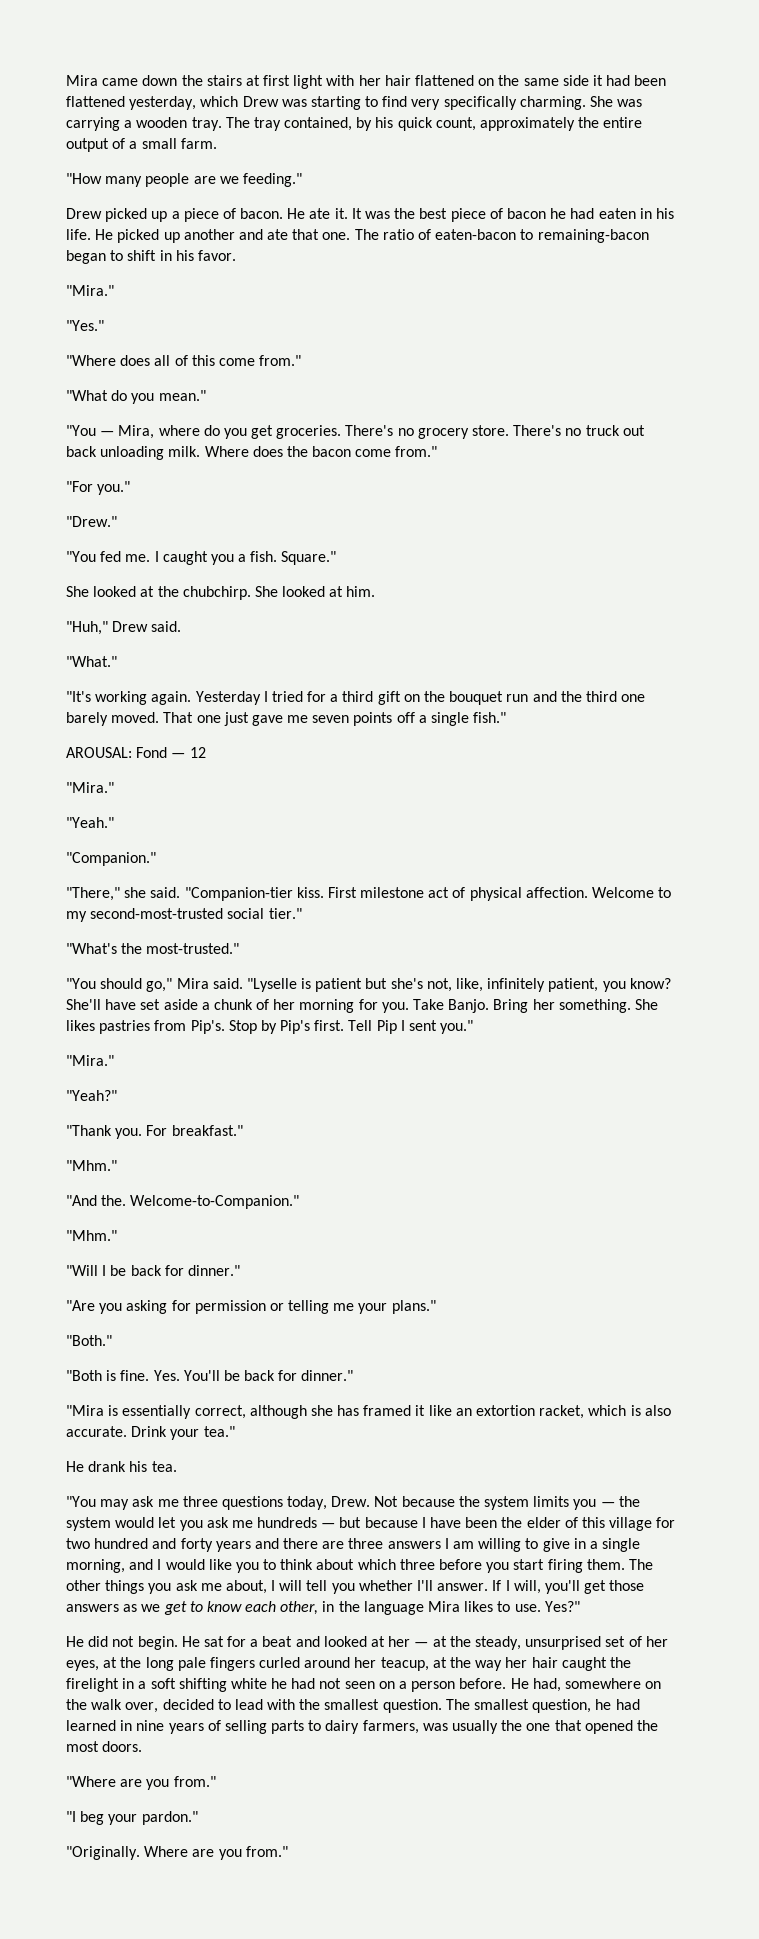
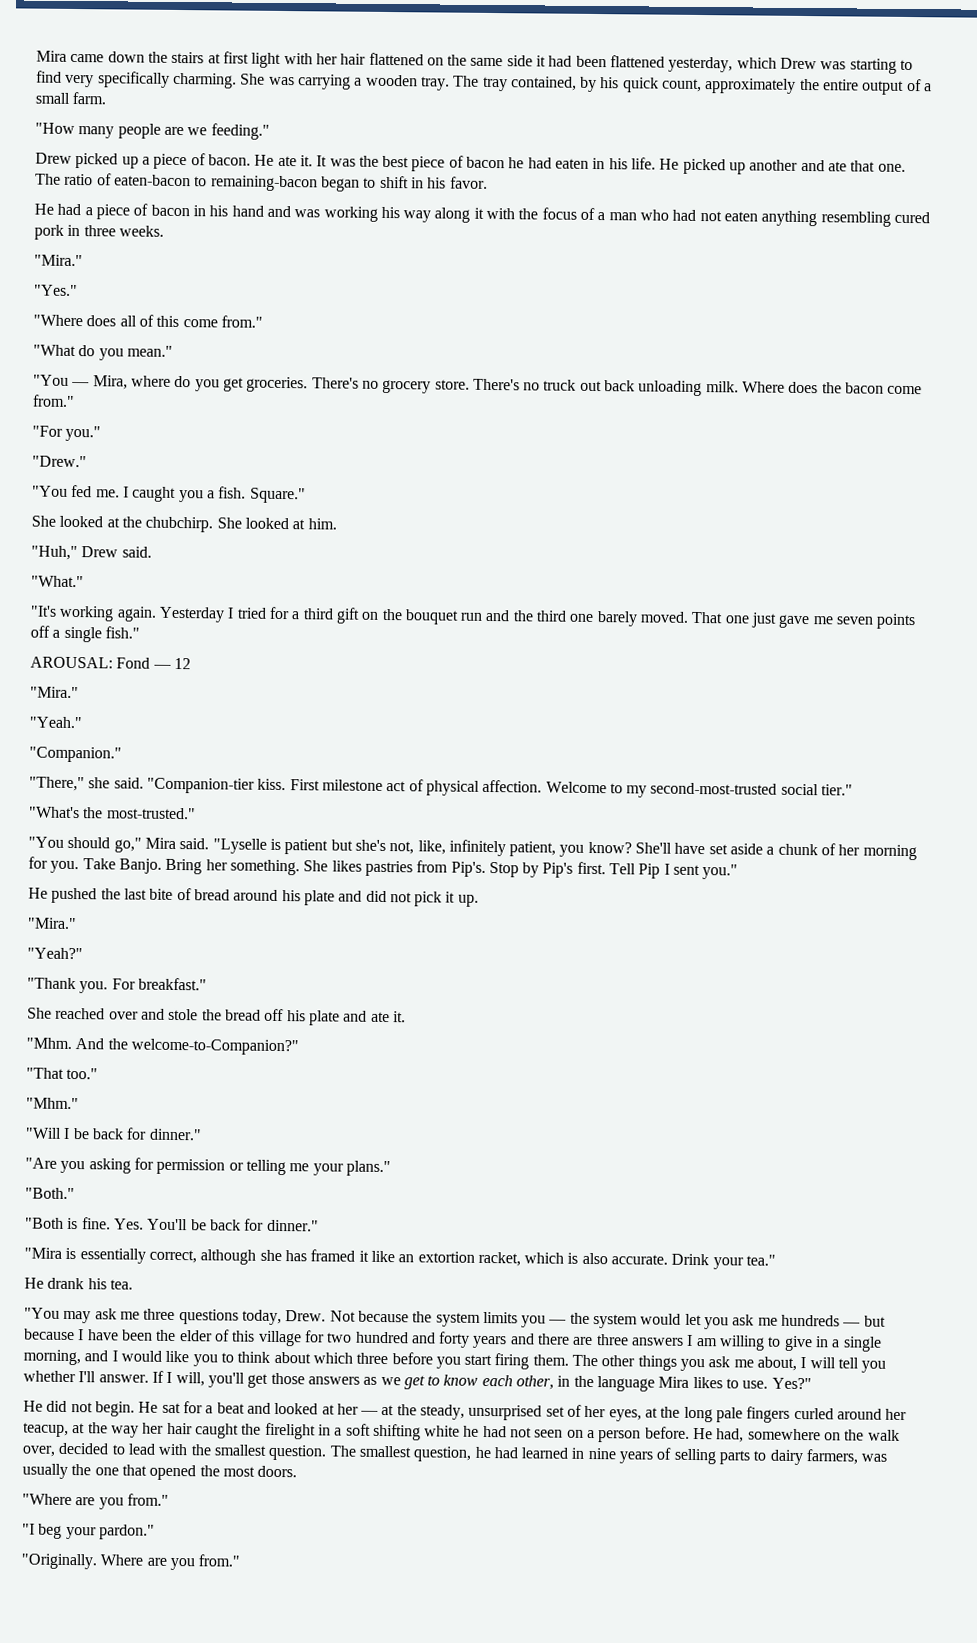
+ He had a piece of bacon in his hand and was working his way along it with the focus of a man who had not eaten anything resembling cured pork in three weeks.
+ He pushed the last bite of bread around his plate and did not pick it up.
  For breakfast."
- "Mhm."
- "And the. Welcome-to-Companion."
+ She reached over and stole the bread off his plate and ate it.
+ "Mhm. And the welcome-to-Companion?"
+ "That too."

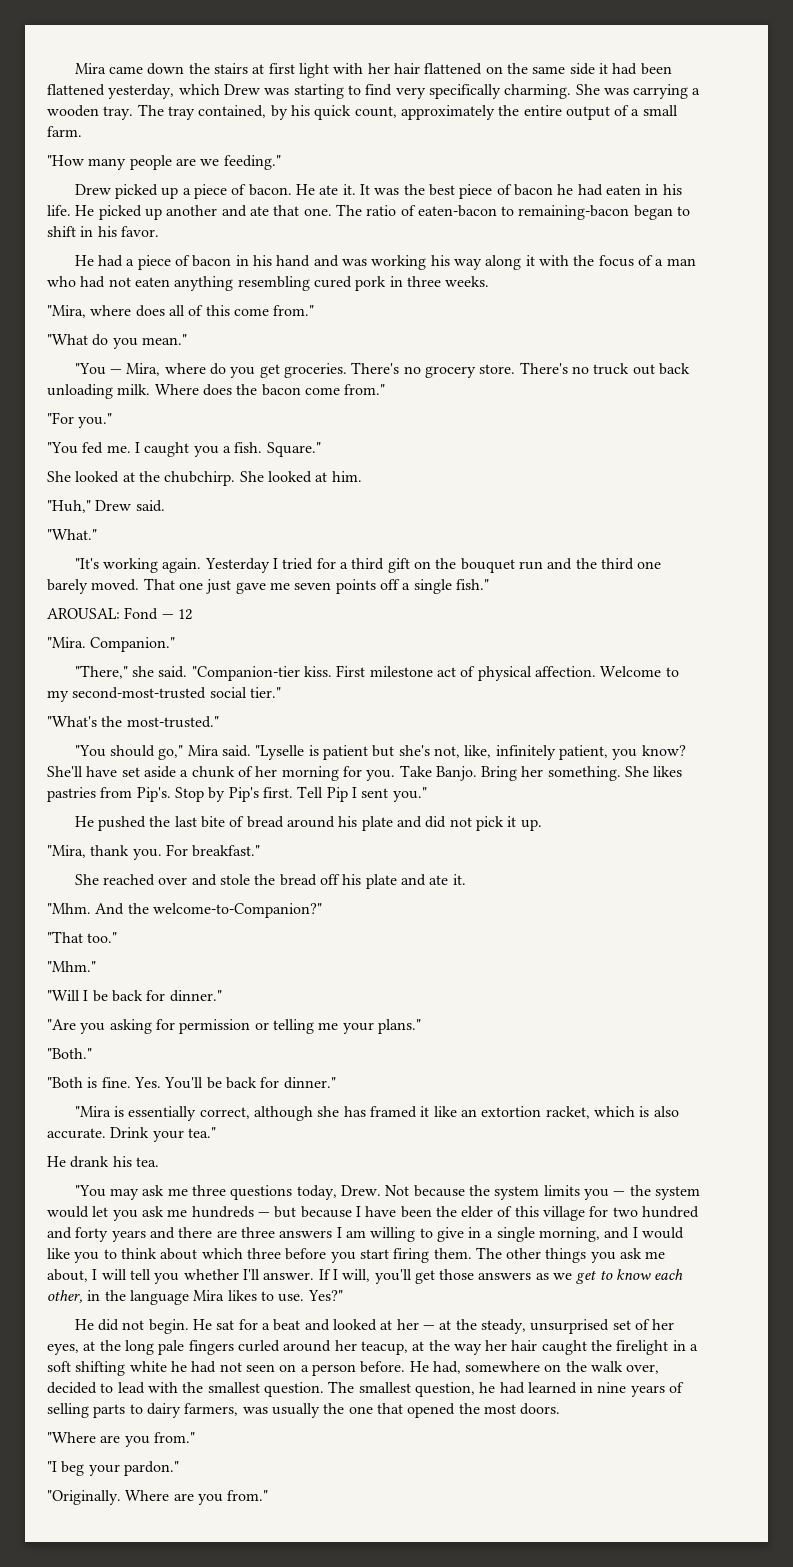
  He had a piece of bacon in his hand and was working his way along it with the focus of a man who had not eaten anything resembling cured pork in three weeks.
- "Mira."
- "Yes."
- "Where does all of this come from."
+ "Mira, where does all of this come from."
- "Drew."
  AROUSAL: Fond — 12
- "Mira."
- "Yeah."
- "Companion."
+ "Mira. Companion."
  He pushed the last bite of bread around his plate and did not pick it up.
- "Mira."
- "Yeah?"
- "Thank you.
+ "Mira, thank you.

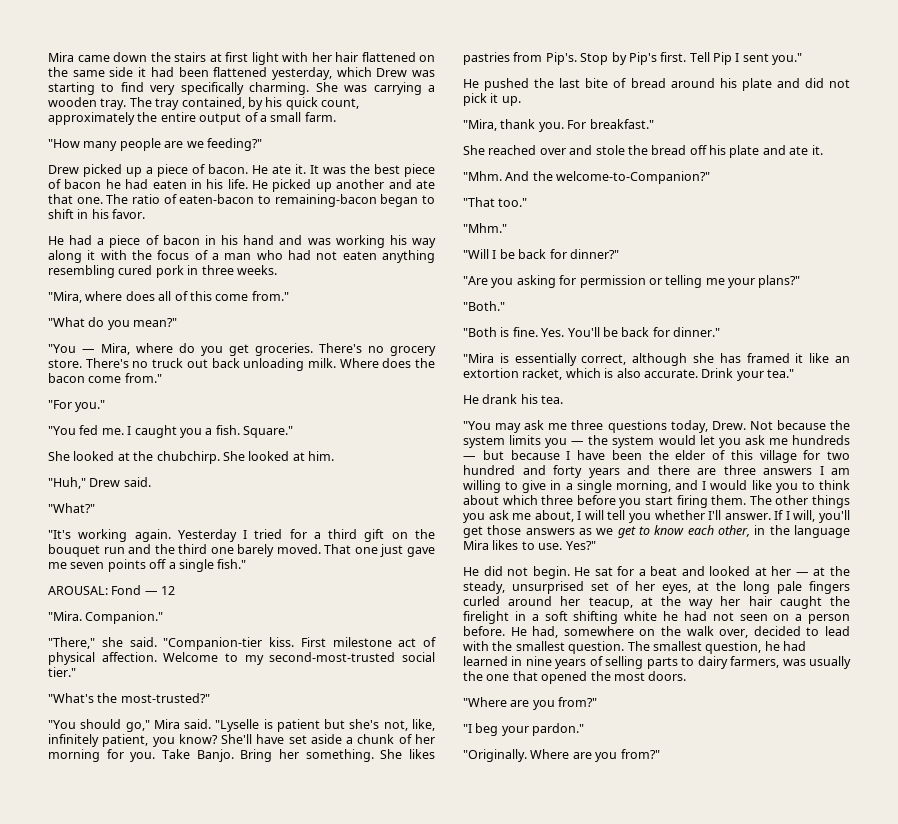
- "How many people are we feeding."
+ "How many people are we feeding?"
- "What do you mean."
+ "What do you mean?"
- "What."
+ "What?"
- "What's the most-trusted."
+ "What's the most-trusted?"
- "Will I be back for dinner."
+ "Will I be back for dinner?"
- "Are you asking for permission or telling me your plans."
+ "Are you asking for permission or telling me your plans?"
- "Where are you from."
+ "Where are you from?"
- Where are you from."
+ Where are you from?"

